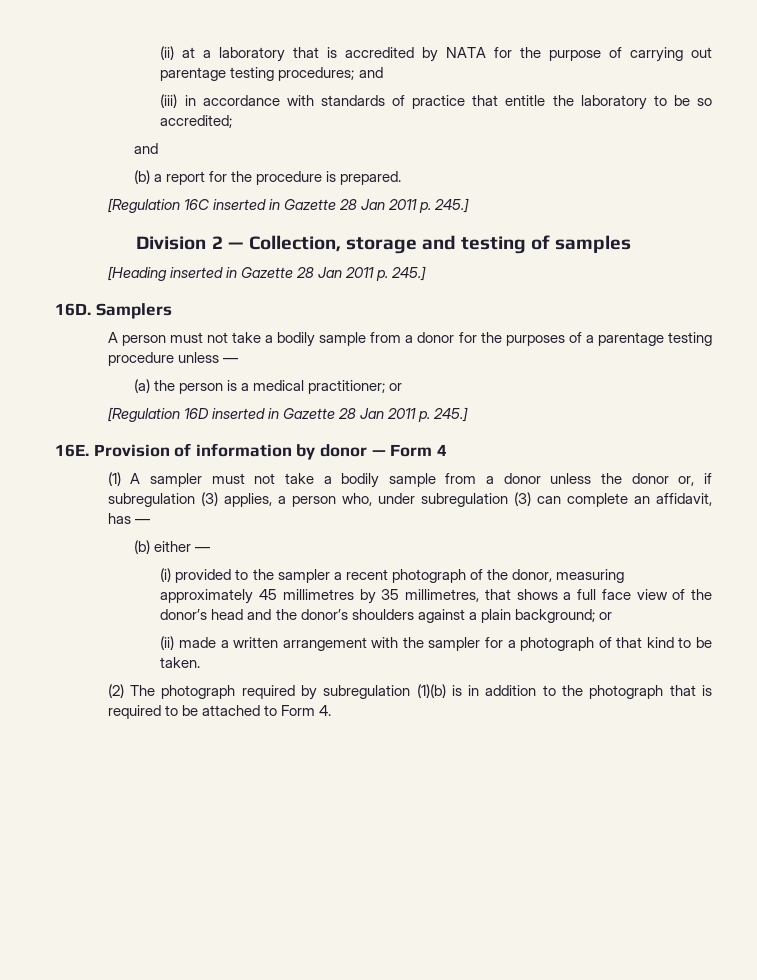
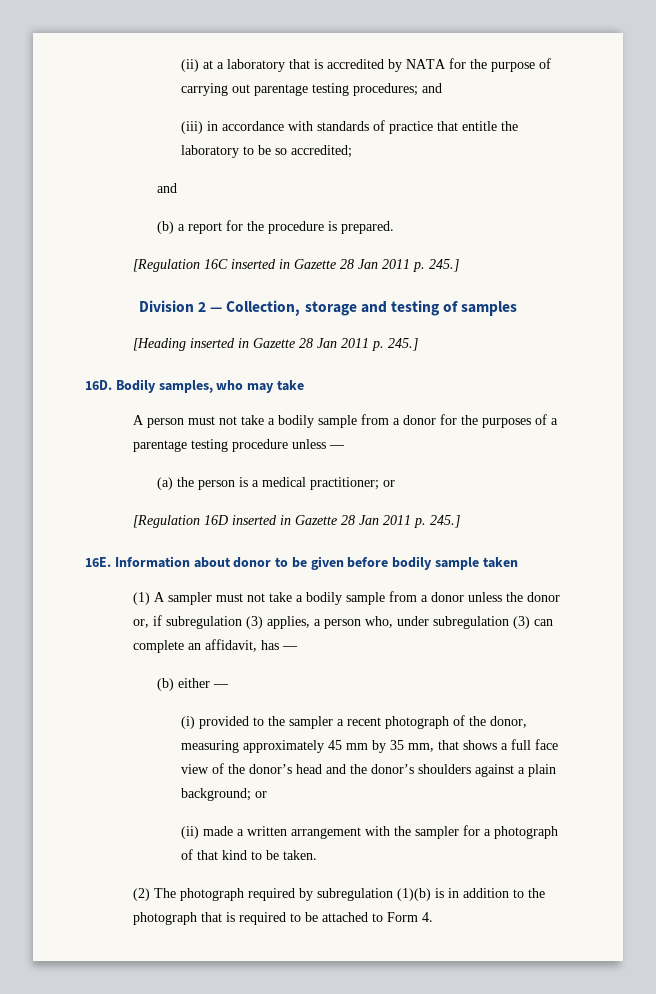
- Samplers
+ Bodily samples, who may take
- Provision of information by donor — Form 4
+ Information about donor to be given before bodily sample taken
- (i) provided to the sampler a recent photograph of the donor, measuring approximately 45 millimetres by 35 millimetres, that shows a full face view of the donor’s head and the donor’s shoulders against a plain background; or
+ (i) provided to the sampler a recent photograph of the donor, measuring approximately 45 mm by 35 mm, that shows a full face view of the donor’s head and the donor’s shoulders against a plain background; or

